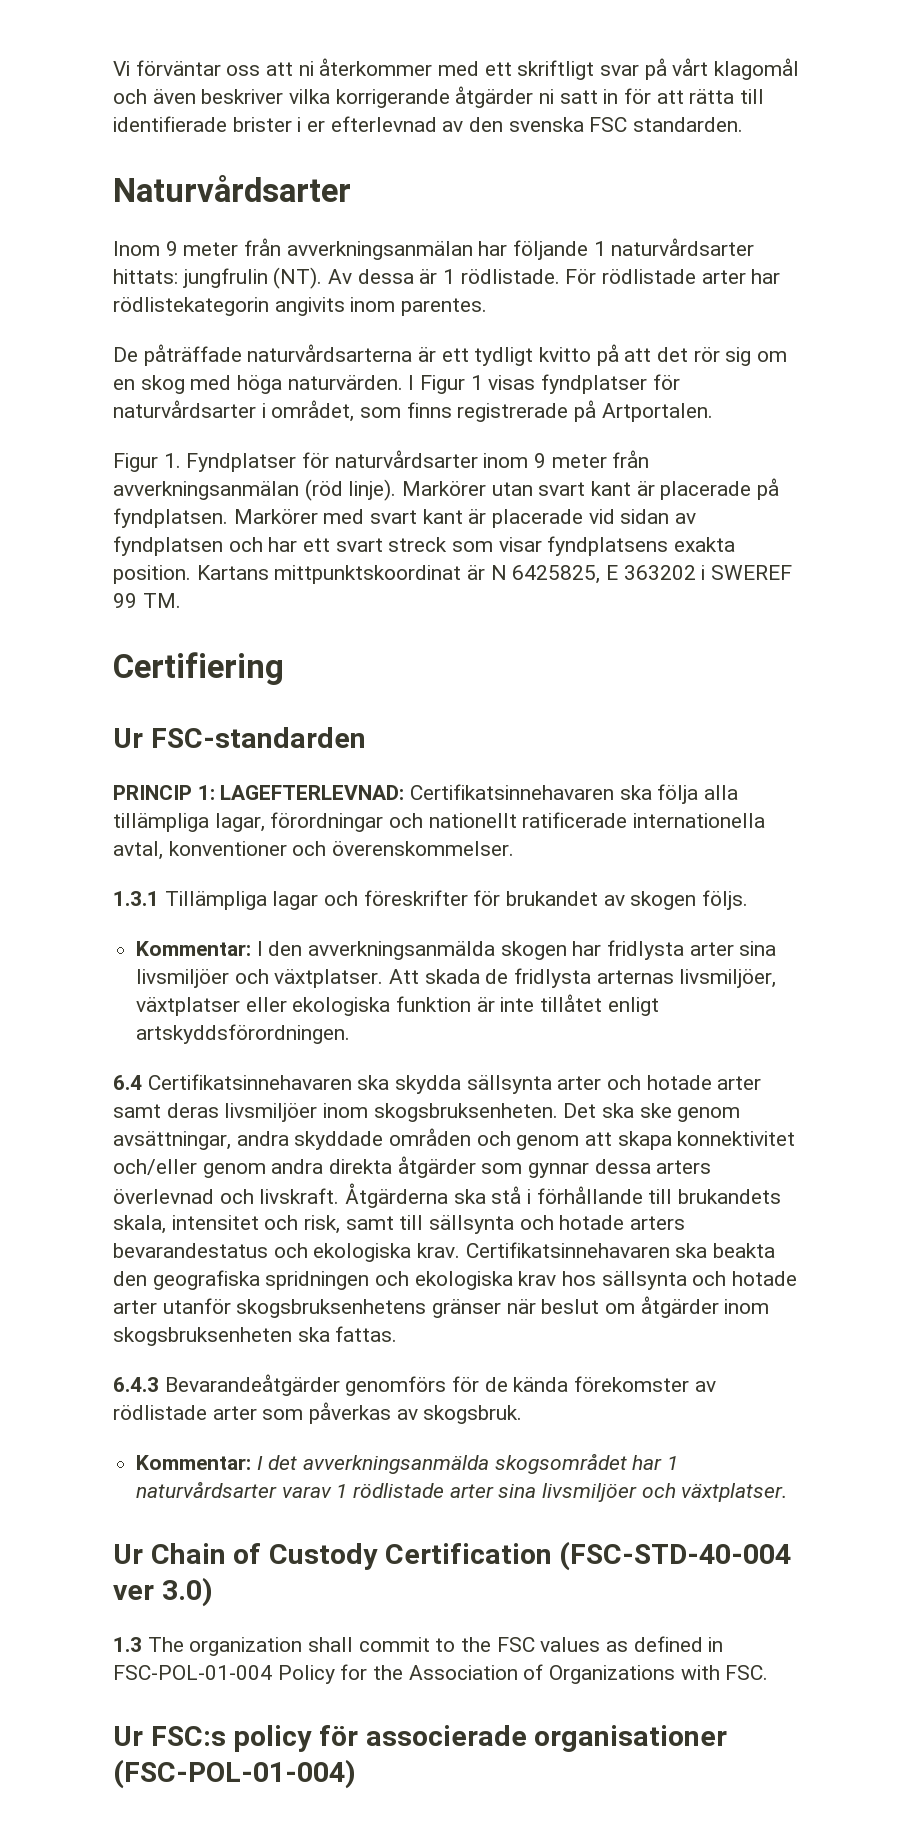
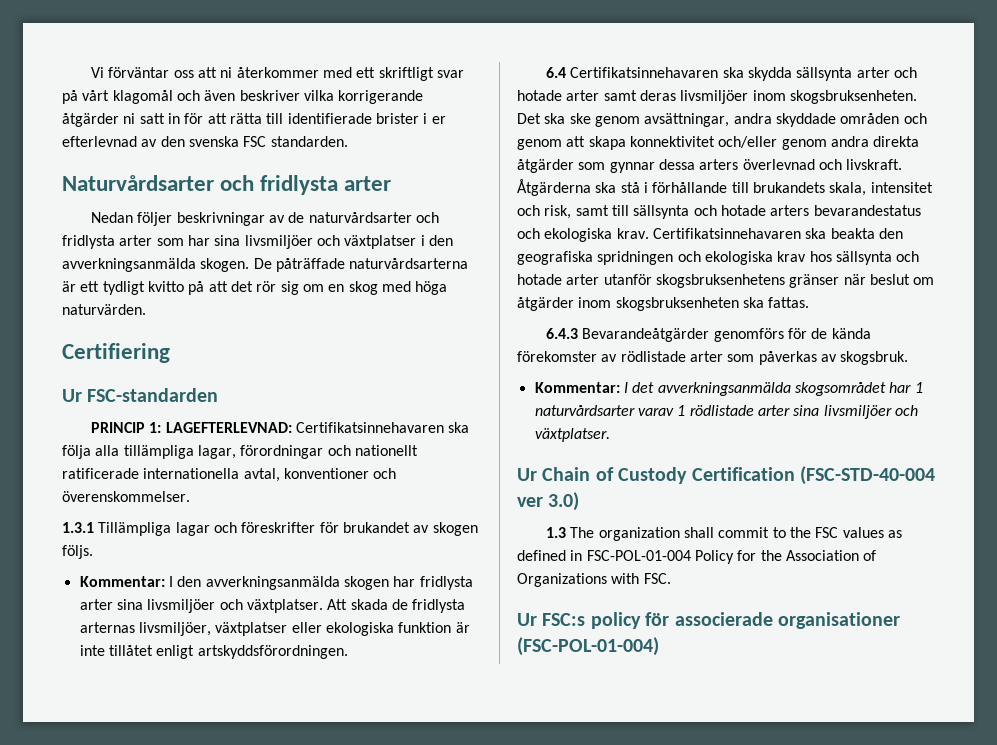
- Naturvårdsarter
- Inom 9 meter från avverkningsanmälan har följande 1 naturvårdsarter hittats: jungfrulin (NT). Av dessa är 1 rödlistade. För rödlistade arter har rödlistekategorin angivits inom parentes.
- De påträffade naturvårdsarterna är ett tydligt kvitto på att det rör sig om en skog med höga naturvärden. I Figur 1 visas fyndplatser för naturvårdsarter i området, som finns registrerade på Artportalen.
- Figur 1. Fyndplatser för naturvårdsarter inom 9 meter från avverkningsanmälan (röd linje). Markörer utan svart kant är placerade på fyndplatsen. Markörer med svart kant är placerade vid sidan av fyndplatsen och har ett svart streck som visar fyndplatsens exakta position. Kartans mittpunktskoordinat är N 6425825, E 363202 i SWEREF 99 TM.
+ Naturvårdsarter och fridlysta arter
+ Nedan följer beskrivningar av de naturvårdsarter och fridlysta arter som har sina livsmiljöer och växtplatser i den avverkningsanmälda skogen. De påträffade naturvårdsarterna är ett tydligt kvitto på att det rör sig om en skog med höga naturvärden.

